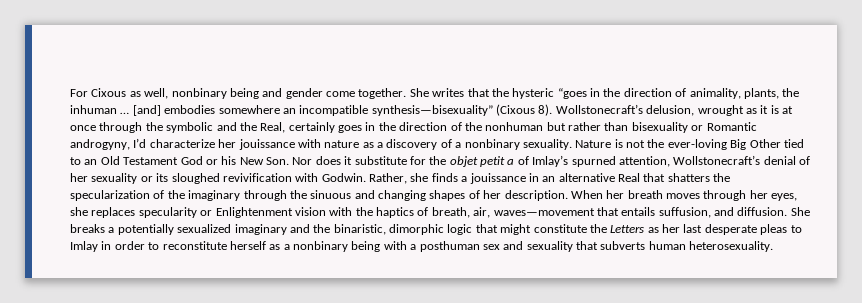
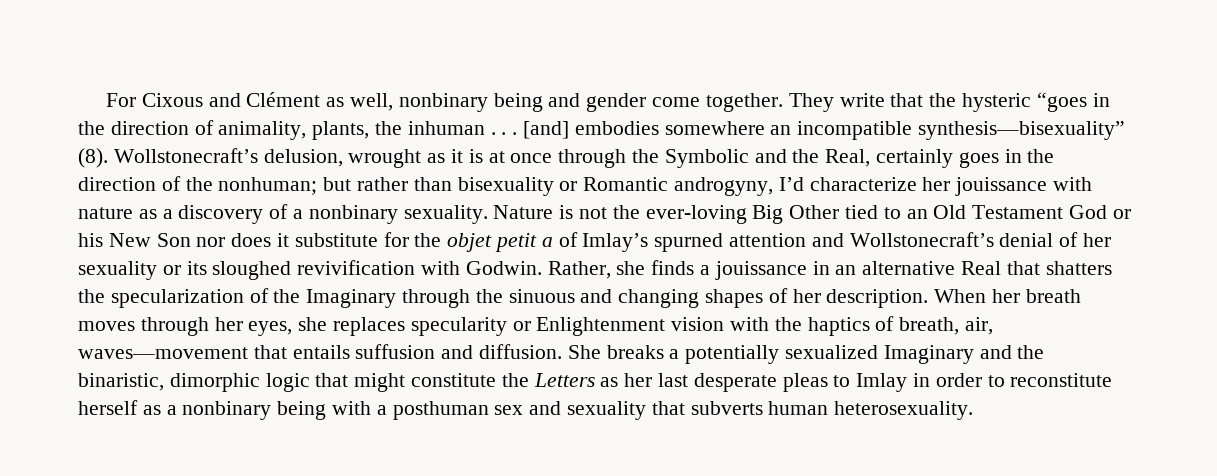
- For Cixous as well, nonbinary being and gender come together.
+ For Cixous and Clément as well, nonbinary being and gender come together.
- She writes that the hysteric “goes in the direction of animality, plants, the inhuman …
+ They write that the hysteric “goes in the direction of animality, plants, the inhuman . . .
- [and] embodies somewhere an incompatible synthesis—bisexuality” (Cixous 8).
+ [and] embodies somewhere an incompatible synthesis—bisexuality” (8).
- Wollstonecraft’s delusion, wrought as it is at once through the symbolic and the Real, certainly goes in the direction of the nonhuman but rather than bisexuality or Romantic androgyny, I’d characterize her jouissance with nature as a discovery of a nonbinary sexuality.
+ Wollstonecraft’s delusion, wrought as it is at once through the Symbolic and the Real, certainly goes in the direction of the nonhuman; but rather than bisexuality or Romantic androgyny, I’d characterize her jouissance with nature as a discovery of a nonbinary sexuality.
- Nature is not the ever-loving Big Other tied to an Old Testament God or his New Son. Nor does it substitute for the objet petit a of Imlay’s spurned attention, Wollstonecraft’s denial of her sexuality or its sloughed revivification with Godwin.
+ Nature is not the ever-loving Big Other tied to an Old Testament God or his New Son nor does it substitute for the objet petit a of Imlay’s spurned attention and Wollstonecraft’s denial of her sexuality or its sloughed revivification with Godwin.
- Rather, she finds a jouissance in an alternative Real that shatters the specularization of the imaginary through the sinuous and changing shapes of her description.
+ Rather, she finds a jouissance in an alternative Real that shatters the specularization of the Imaginary through the sinuous and changing shapes of her description.
- When her breath moves through her eyes, she replaces specularity or Enlightenment vision with the haptics of breath, air, waves—movement that entails suffusion, and diffusion.
+ When her breath moves through her eyes, she replaces specularity or Enlightenment vision with the haptics of breath, air, waves—movement that entails suffusion and diffusion.
- She breaks a potentially sexualized imaginary and the binaristic, dimorphic logic that might constitute the Letters as her last desperate pleas to Imlay in order to reconstitute herself as a nonbinary being with a posthuman sex and sexuality that subverts human heterosexuality.
+ She breaks a potentially sexualized Imaginary and the binaristic, dimorphic logic that might constitute the Letters as her last desperate pleas to Imlay in order to reconstitute herself as a nonbinary being with a posthuman sex and sexuality that subverts human heterosexuality.

